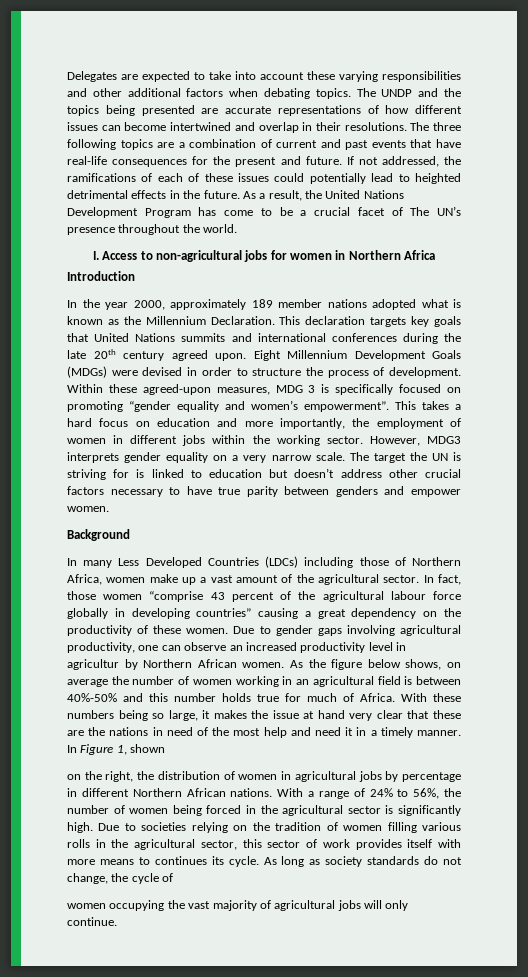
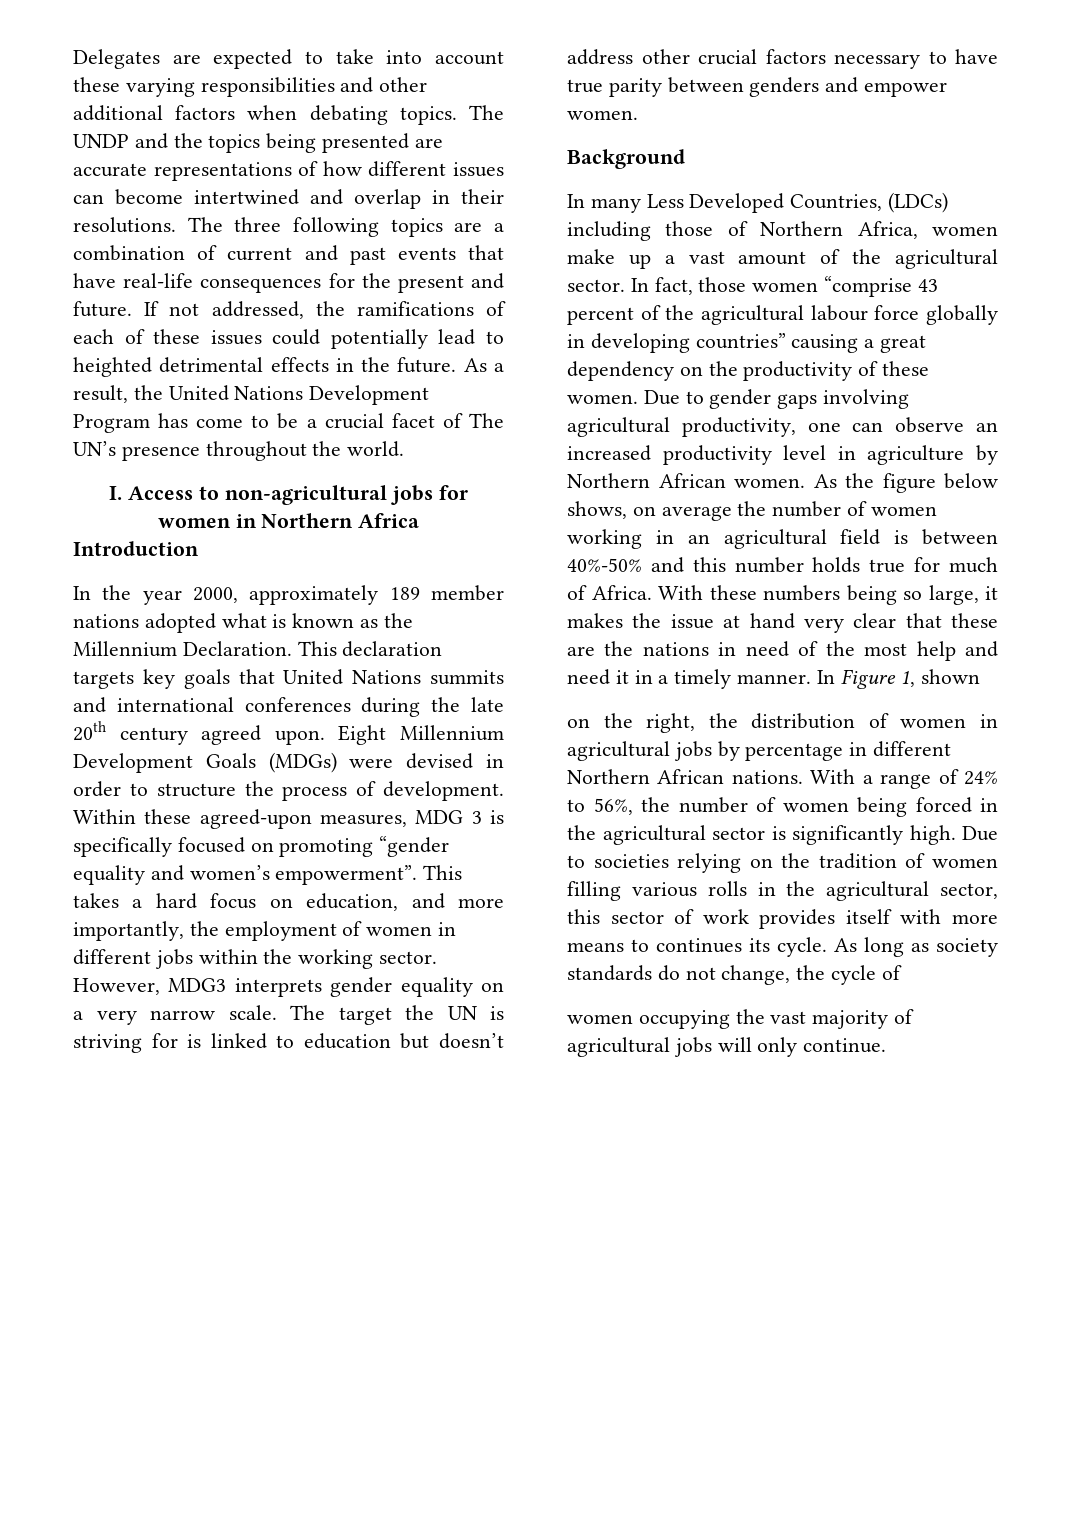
- This takes a hard focus on education and more importantly, the employment of women in different jobs within the working sector.
+ This takes a hard focus on education, and more importantly, the employment of women in different jobs within the working sector.
- In many Less Developed Countries (LDCs) including those of Northern Africa, women make up a vast amount of the agricultural sector.
+ In many Less Developed Countries, (LDCs) including those of Northern Africa, women make up a vast amount of the agricultural sector.
- Due to gender gaps involving agricultural productivity, one can observe an increased productivity level in agricultur by Northern African women.
+ Due to gender gaps involving agricultural productivity, one can observe an increased productivity level in agriculture by Northern African women.

